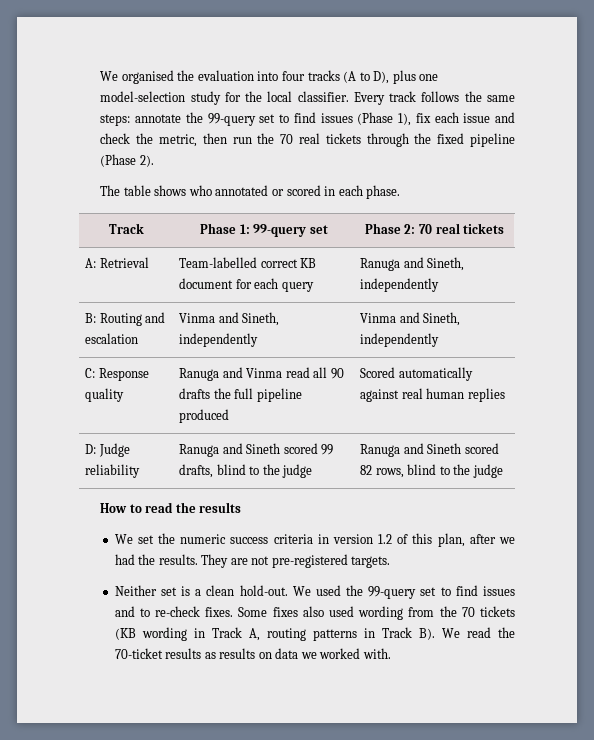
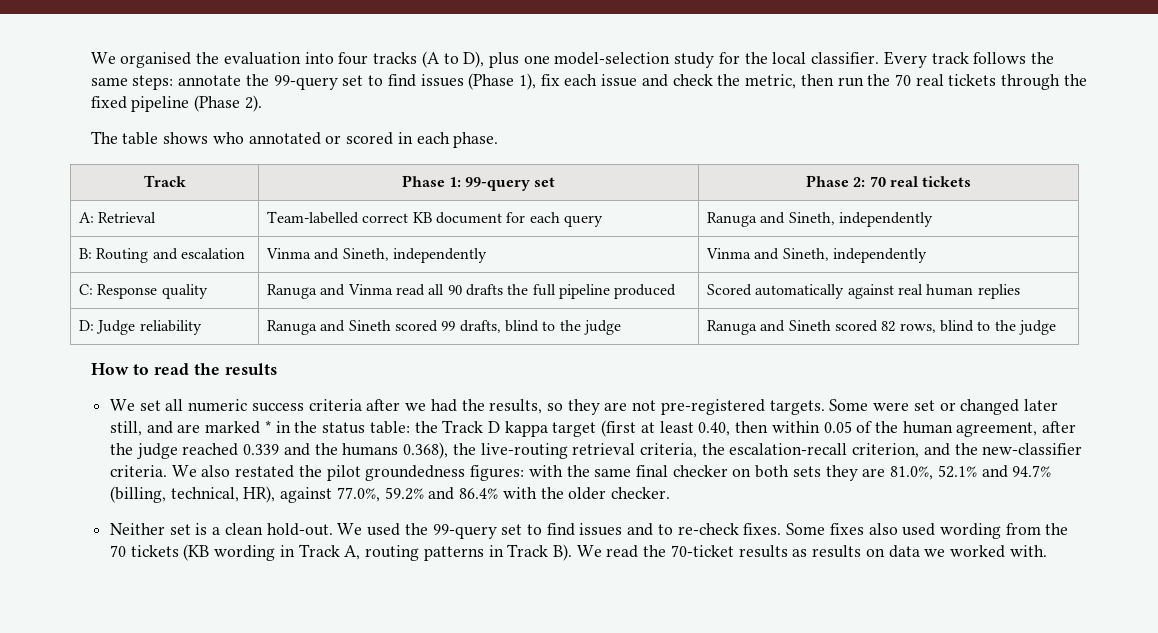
- We set the numeric success criteria in version 1.2 of this plan, after we had the results. They are not pre-registered targets.
+ We set all numeric success criteria after we had the results, so they are not pre-registered targets. Some were set or changed later still, and are marked * in the status table: the Track D kappa target (first at least 0.40, then within 0.05 of the human agreement, after the judge reached 0.339 and the humans 0.368), the live-routing retrieval criteria, the escalation-recall criterion, and the new-classifier criteria. We also restated the pilot groundedness figures: with the same final checker on both sets they are 81.0%, 52.1% and 94.7% (billing, technical, HR), against 77.0%, 59.2% and 86.4% with the older checker.

